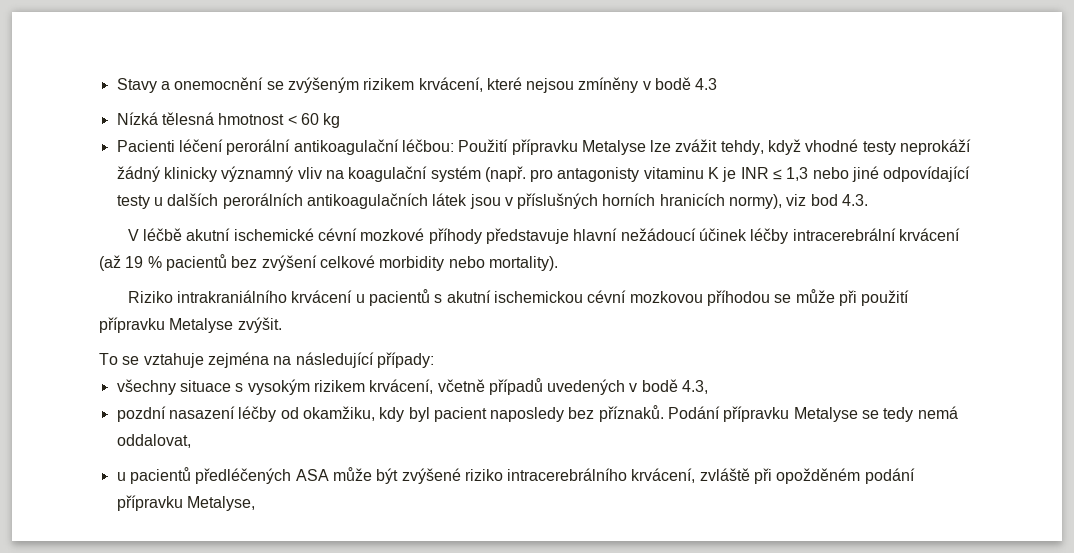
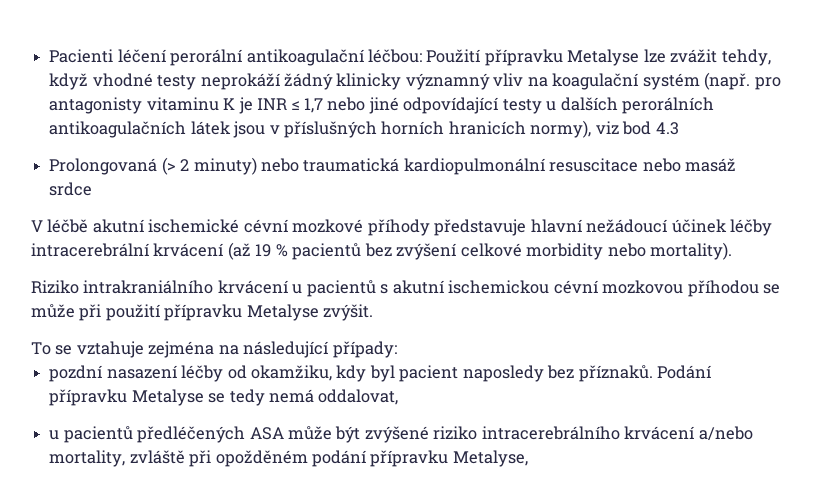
- Stavy a onemocnění se zvýšeným rizikem krvácení, které nejsou zmíněny v bodě 4.3
- Nízká tělesná hmotnost < 60 kg
- Pacienti léčení perorální antikoagulační léčbou: Použití přípravku Metalyse lze zvážit tehdy, když vhodné testy neprokáží žádný klinicky významný vliv na koagulační systém (např. pro antagonisty vitaminu K je INR ≤ 1,3 nebo jiné odpovídající testy u dalších perorálních antikoagulačních látek jsou v příslušných horních hranicích normy), viz bod 4.3.
+ Pacienti léčení perorální antikoagulační léčbou: Použití přípravku Metalyse lze zvážit tehdy, když vhodné testy neprokáží žádný klinicky významný vliv na koagulační systém (např. pro antagonisty vitaminu K je INR ≤ 1,7 nebo jiné odpovídající testy u dalších perorálních antikoagulačních látek jsou v příslušných horních hranicích normy), viz bod 4.3
+ Prolongovaná (> 2 minuty) nebo traumatická kardiopulmonální resuscitace nebo masáž srdce
- všechny situace s vysokým rizikem krvácení, včetně případů uvedených v bodě 4.3,
- u pacientů předléčených ASA může být zvýšené riziko intracerebrálního krvácení, zvláště při opožděném podání přípravku Metalyse,
+ u pacientů předléčených ASA může být zvýšené riziko intracerebrálního krvácení a/nebo mortality, zvláště při opožděném podání přípravku Metalyse,

